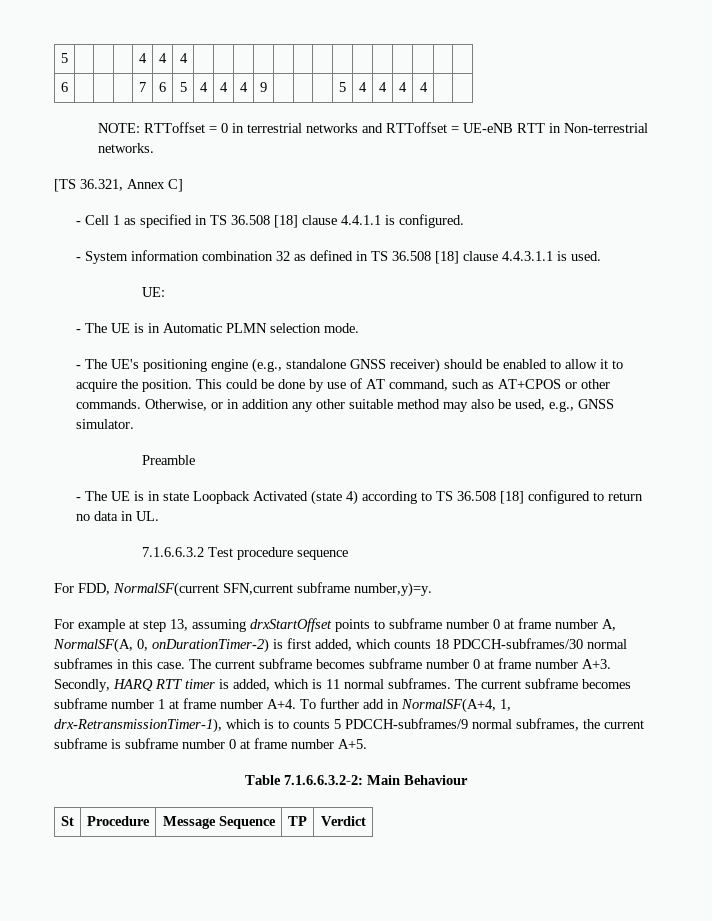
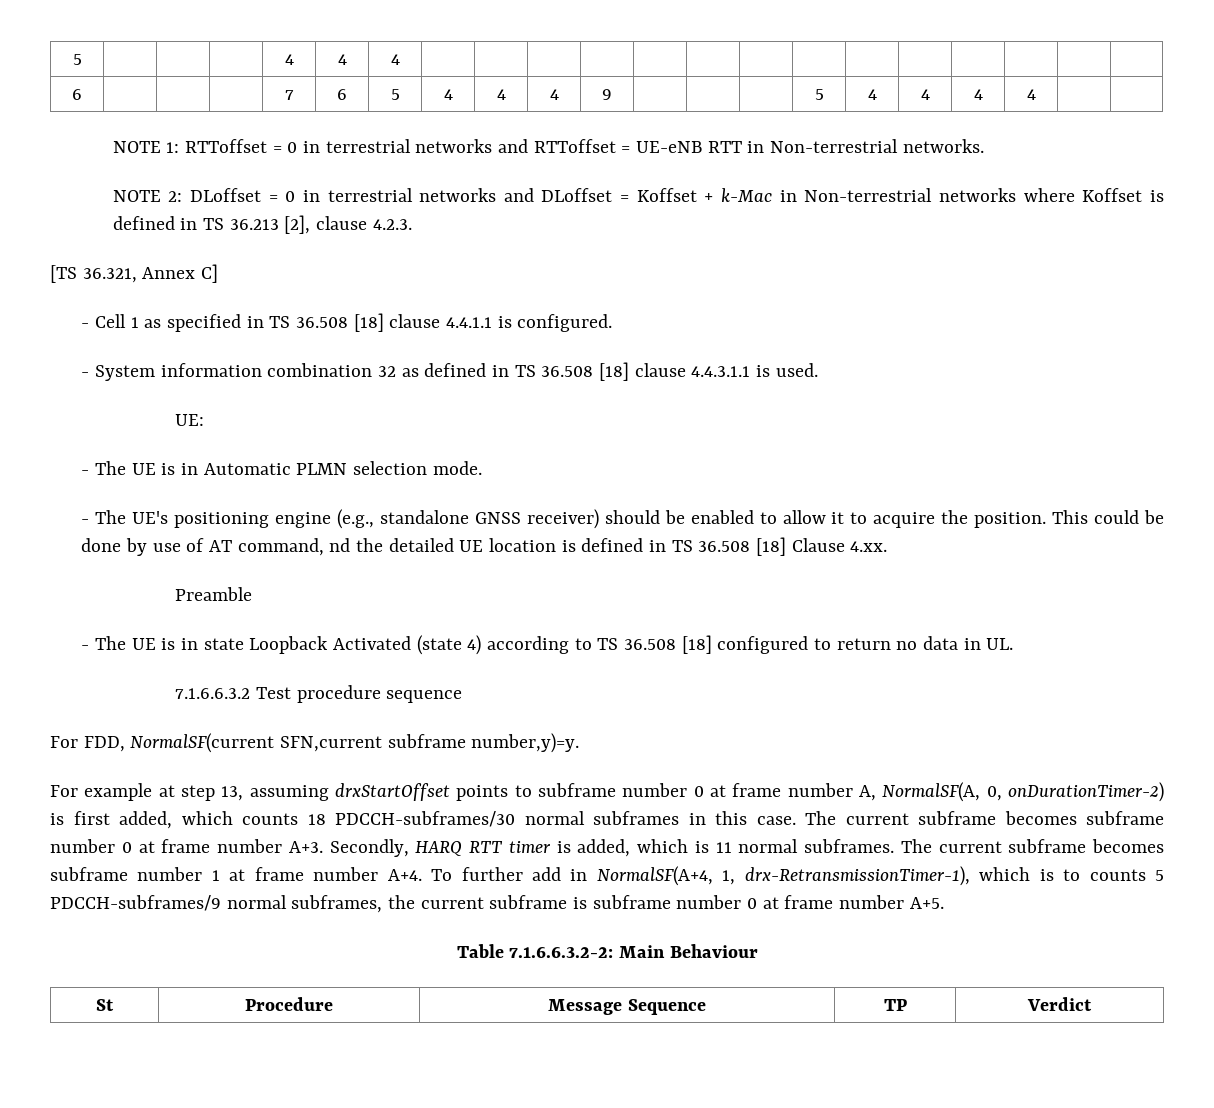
- NOTE: RTToffset = 0 in terrestrial networks and RTToffset = UE-eNB RTT in Non-terrestrial networks.
+ NOTE 1: RTToffset = 0 in terrestrial networks and RTToffset = UE-eNB RTT in Non-terrestrial networks.
+ NOTE 2: DLoffset = 0 in terrestrial networks and DLoffset = Koffset + k-Mac in Non-terrestrial networks where Koffset is defined in TS 36.213 [2], clause 4.2.3.
- This could be done by use of AT command, such as AT+CPOS or other commands. Otherwise, or in addition any other suitable method may also be used, e.g., GNSS simulator.
+ This could be done by use of AT command, nd the detailed UE location is defined in TS 36.508 [18] Clause 4.xx.

